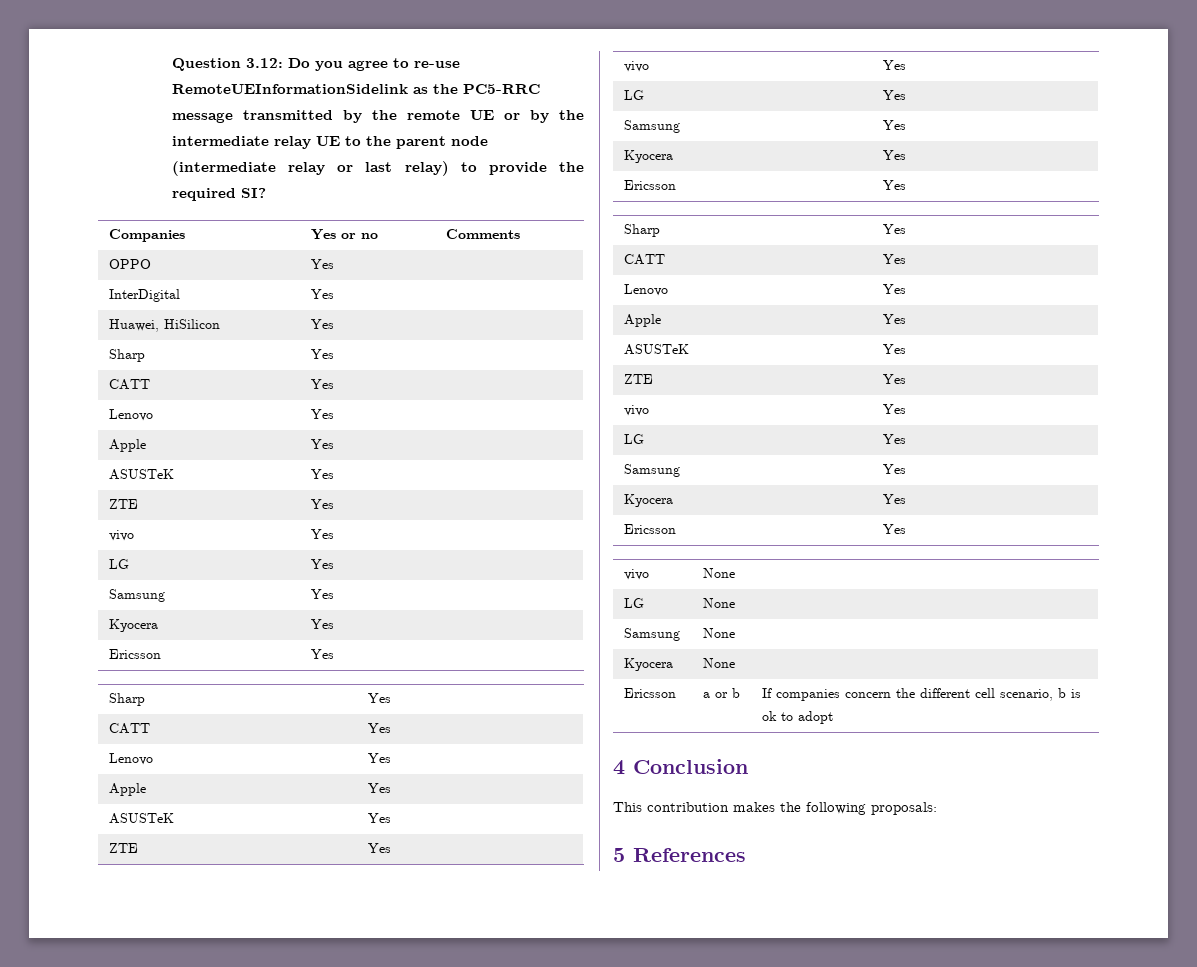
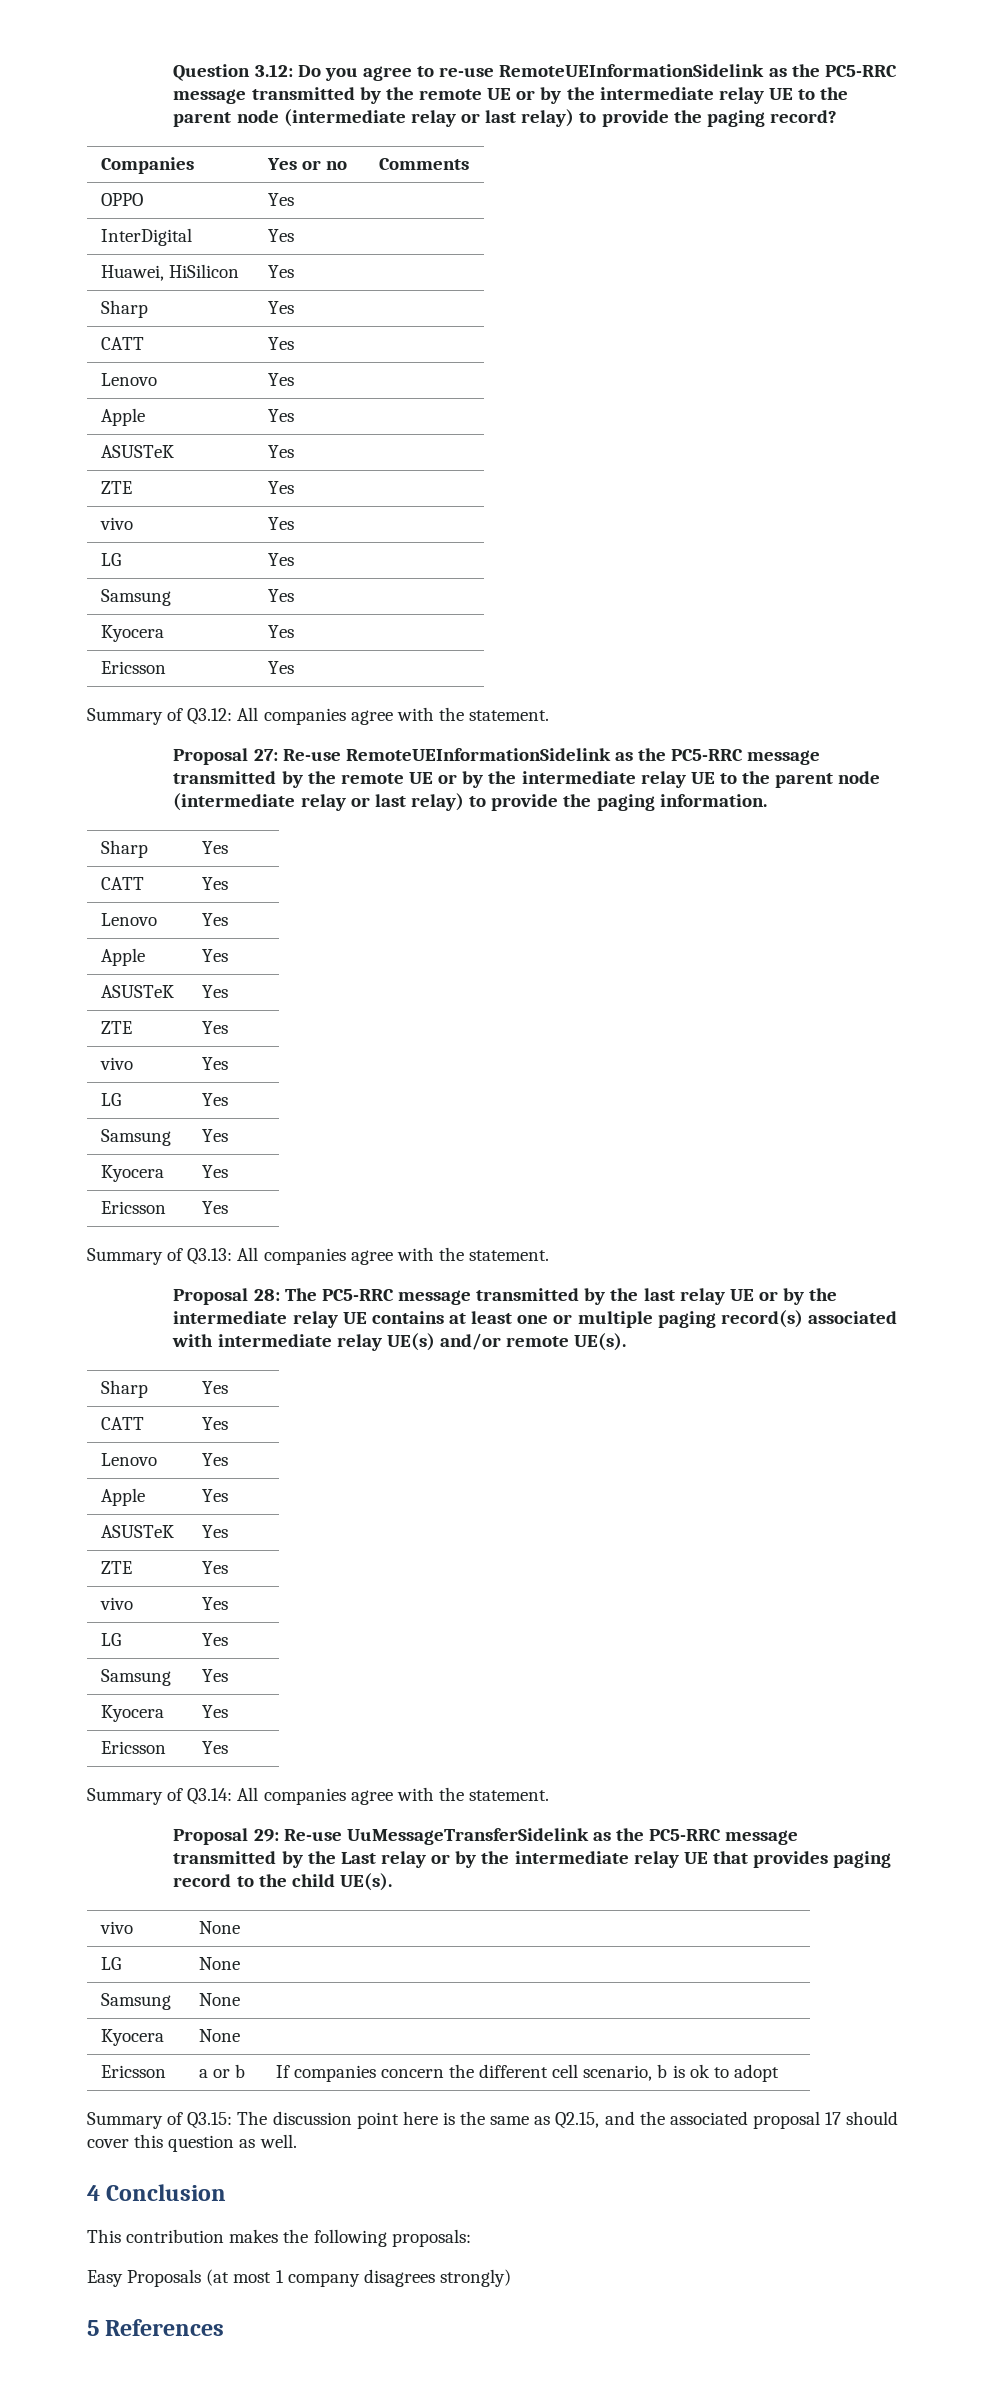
- Question 3.12: Do you agree to re-use RemoteUEInformationSidelink as the PC5-RRC message transmitted by the remote UE or by the intermediate relay UE to the parent node (intermediate relay or last relay) to provide the required SI?
+ Question 3.12: Do you agree to re-use RemoteUEInformationSidelink as the PC5-RRC message transmitted by the remote UE or by the intermediate relay UE to the parent node (intermediate relay or last relay) to provide the paging record?
+ Summary of Q3.12: All companies agree with the statement.
+ Proposal 27: Re-use RemoteUEInformationSidelink as the PC5-RRC message transmitted by the remote UE or by the intermediate relay UE to the parent node (intermediate relay or last relay) to provide the paging information.
+ Summary of Q3.13: All companies agree with the statement.
+ Proposal 28: The PC5-RRC message transmitted by the last relay UE or by the intermediate relay UE contains at least one or multiple paging record(s) associated with intermediate relay UE(s) and/or remote UE(s).
+ Summary of Q3.14: All companies agree with the statement.
+ Proposal 29: Re-use UuMessageTransferSidelink as the PC5-RRC message transmitted by the Last relay or by the intermediate relay UE that provides paging record to the child UE(s).
+ Summary of Q3.15: The discussion point here is the same as Q2.15, and the associated proposal 17 should cover this question as well.
+ Easy Proposals (at most 1 company disagrees strongly)

